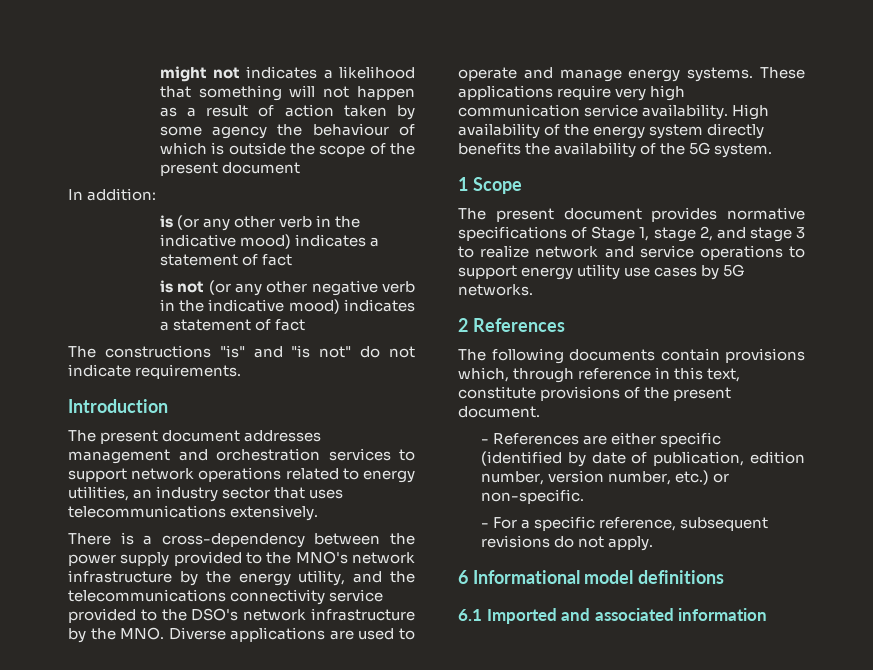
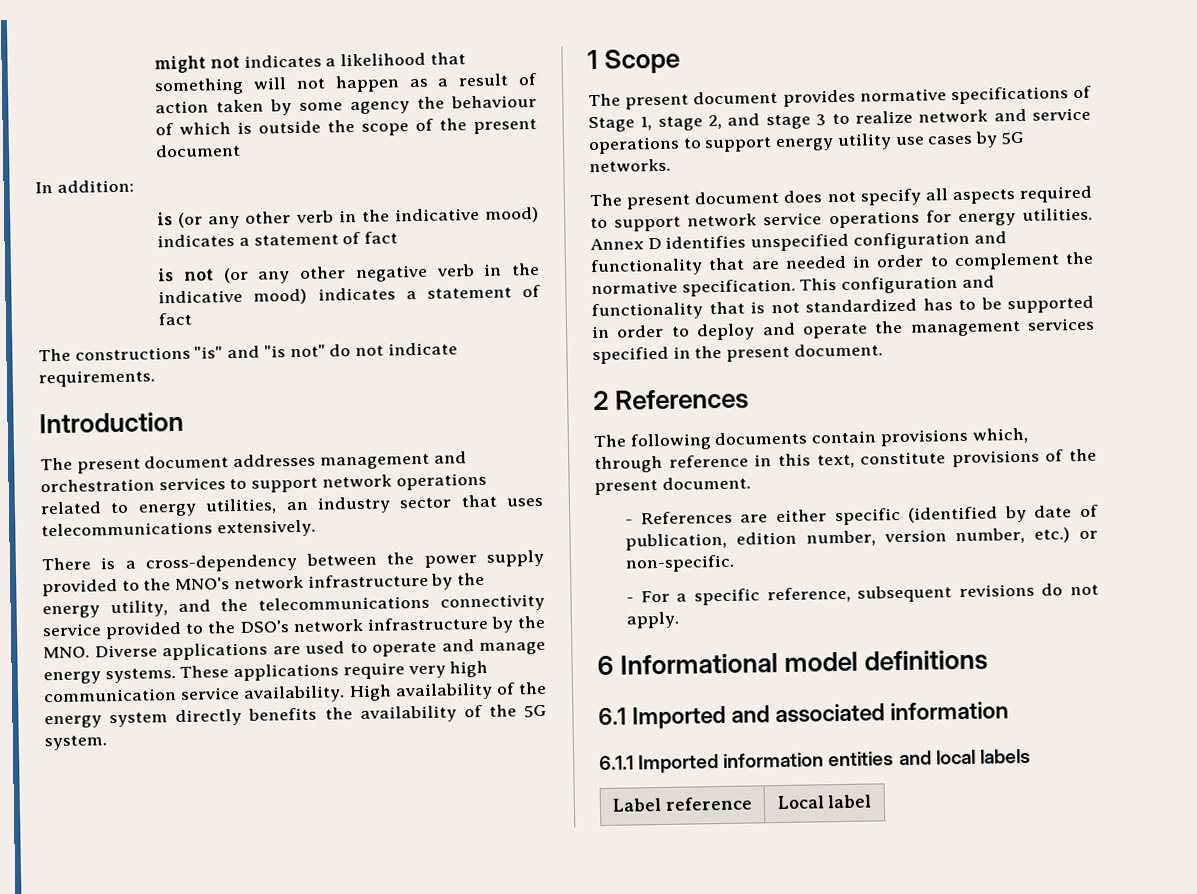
+ The present document does not specify all aspects required to support network service operations for energy utilities. Annex D identifies unspecified configuration and functionality that are needed in order to complement the normative specification. This configuration and functionality that is not standardized has to be supported in order to deploy and operate the management services specified in the present document.
+ 6.1.1 Imported information entities and local labels
+ Label reference | Local label

